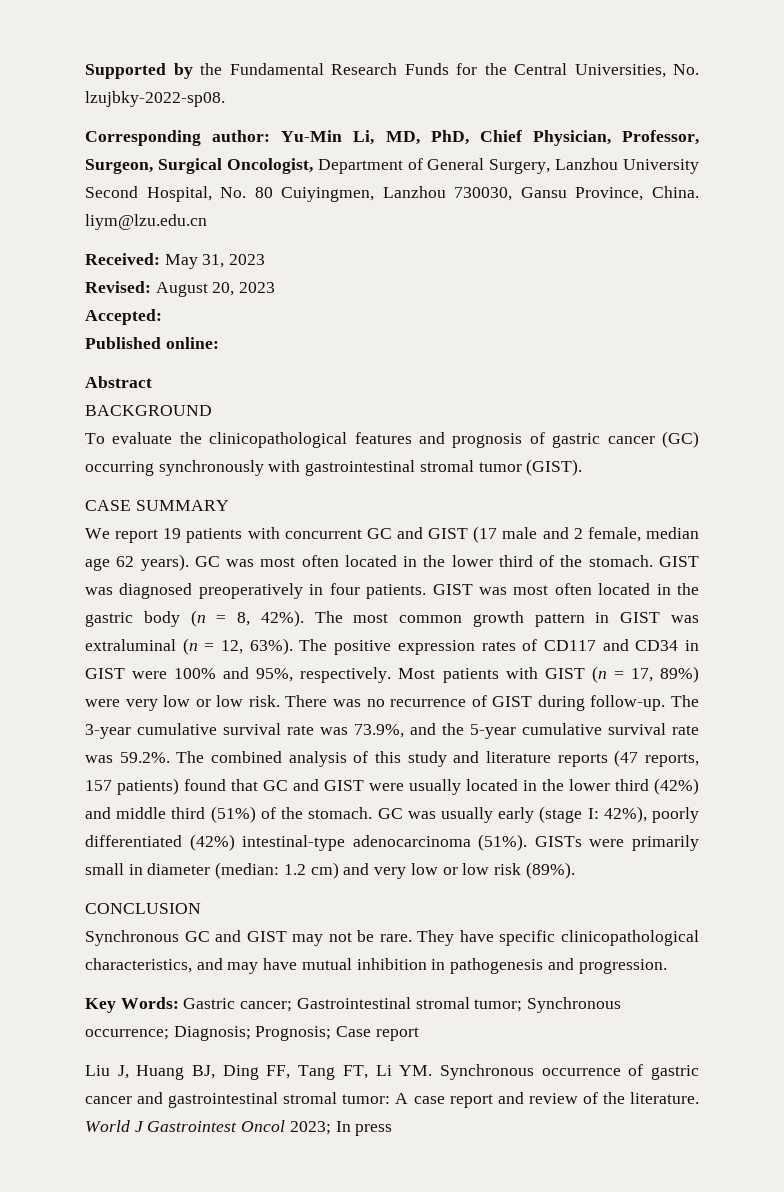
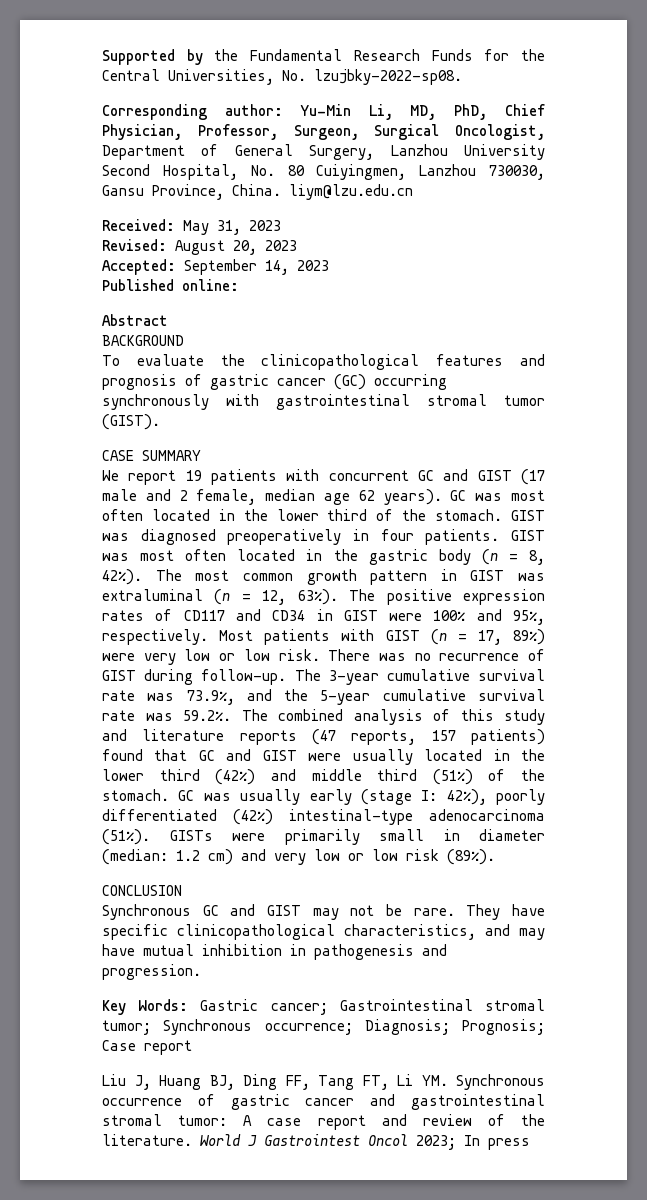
- Accepted:
+ Accepted: September 14, 2023

